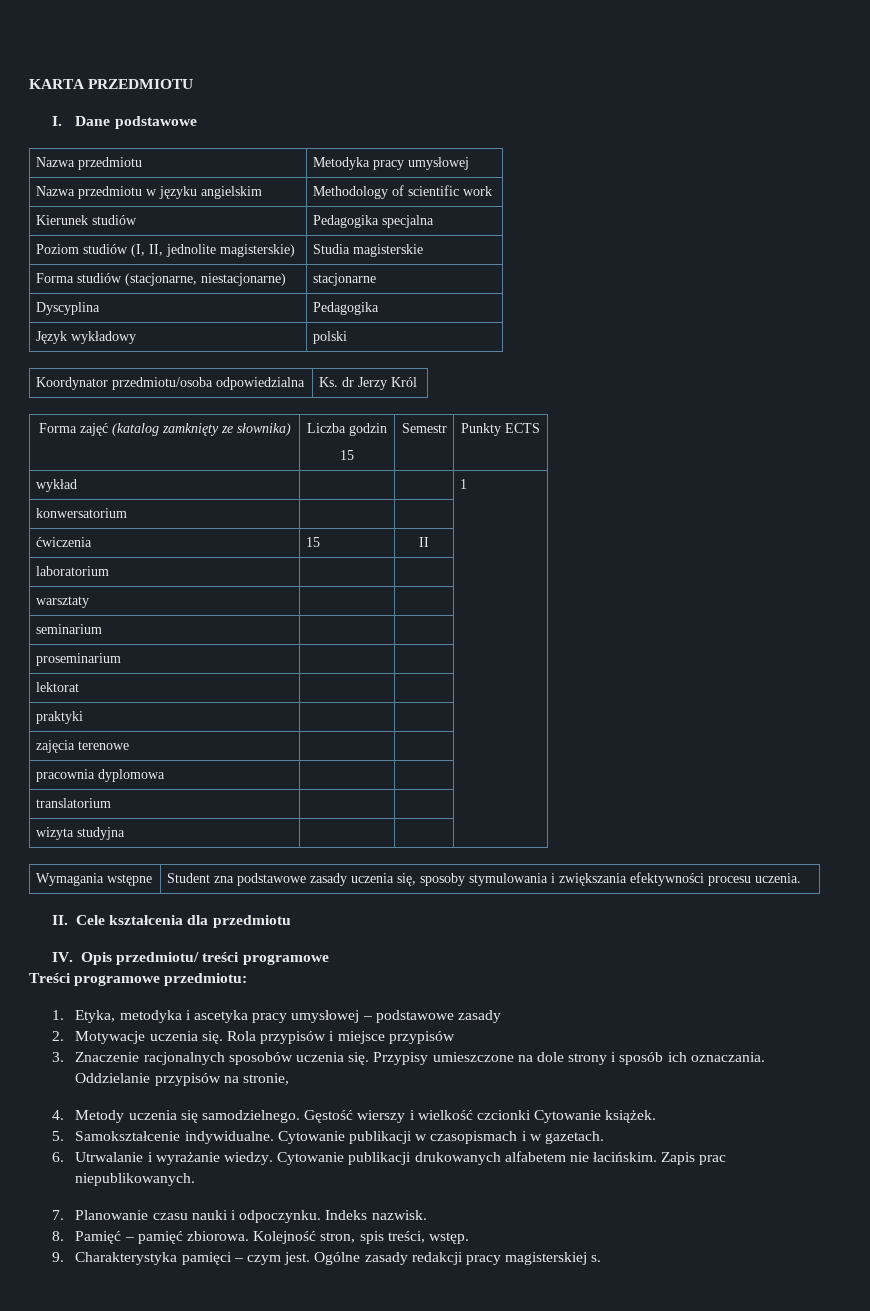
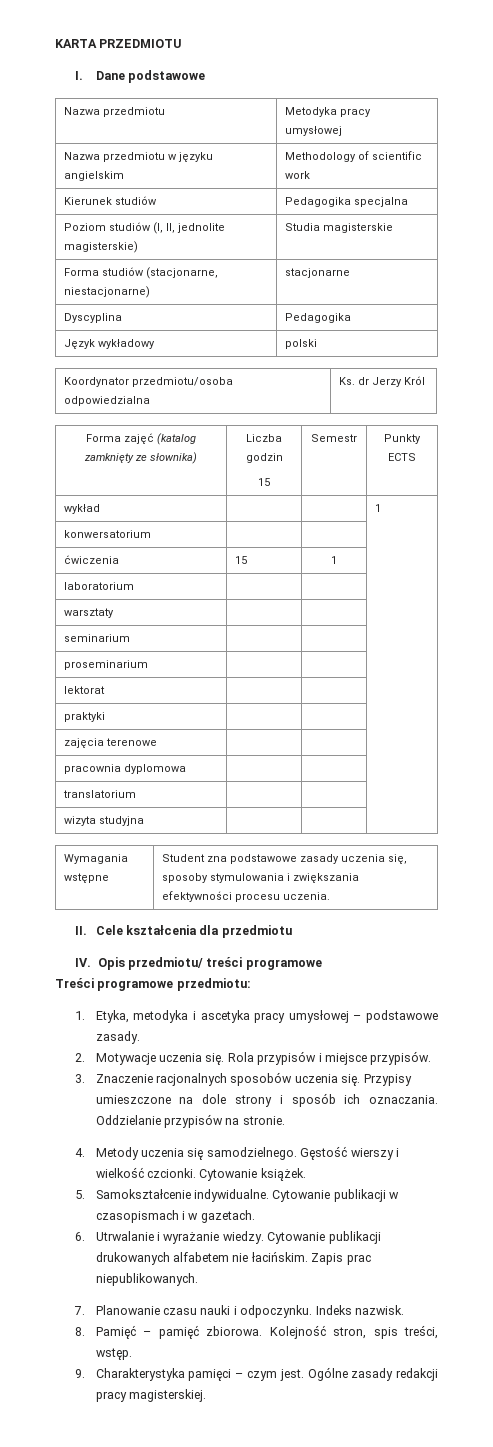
- ćwiczenia | 15 | II |
+ ćwiczenia | 15 | 1 |
- 1. Etyka, metodyka i ascetyka pracy umysłowej – podstawowe zasady
+ 1. Etyka, metodyka i ascetyka pracy umysłowej – podstawowe zasady.
- Rola przypisów i miejsce przypisów
+ Rola przypisów i miejsce przypisów.
- Oddzielanie przypisów na stronie,
+ Oddzielanie przypisów na stronie.
- Gęstość wierszy i wielkość czcionki Cytowanie książek.
+ Gęstość wierszy i wielkość czcionki. Cytowanie książek.
- Ogólne zasady redakcji pracy magisterskiej s.
+ Ogólne zasady redakcji pracy magisterskiej.

